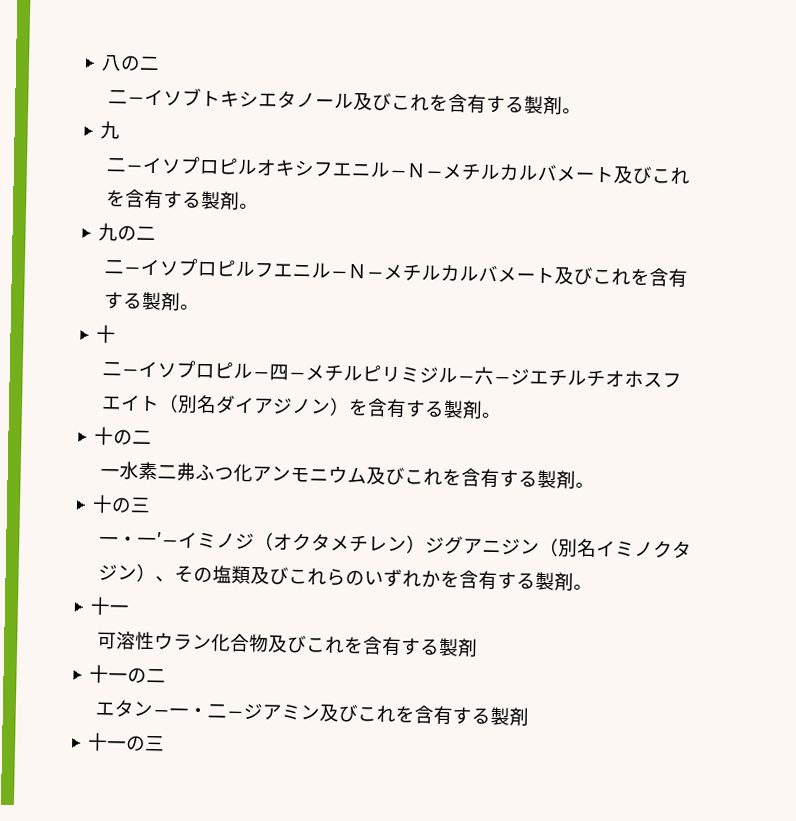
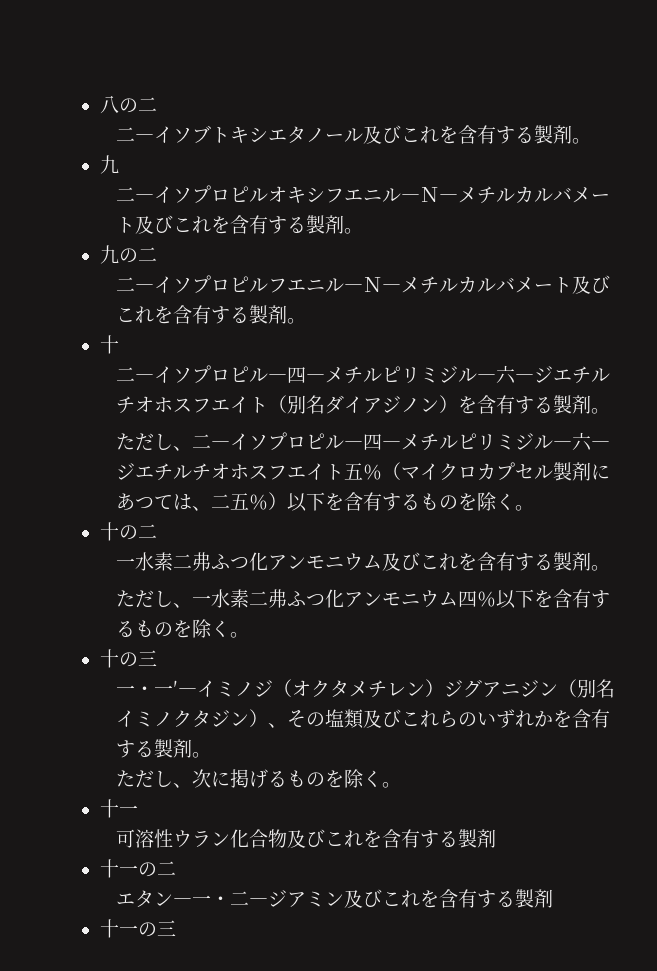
+ ただし、二―イソプロピル―四―メチルピリミジル―六―ジエチルチオホスフエイト五％（マイクロカプセル製剤にあつては、二五％）以下を含有するものを除く。
+ ただし、一水素二弗ふつ化アンモニウム四％以下を含有するものを除く。
+ ただし、次に掲げるものを除く。

